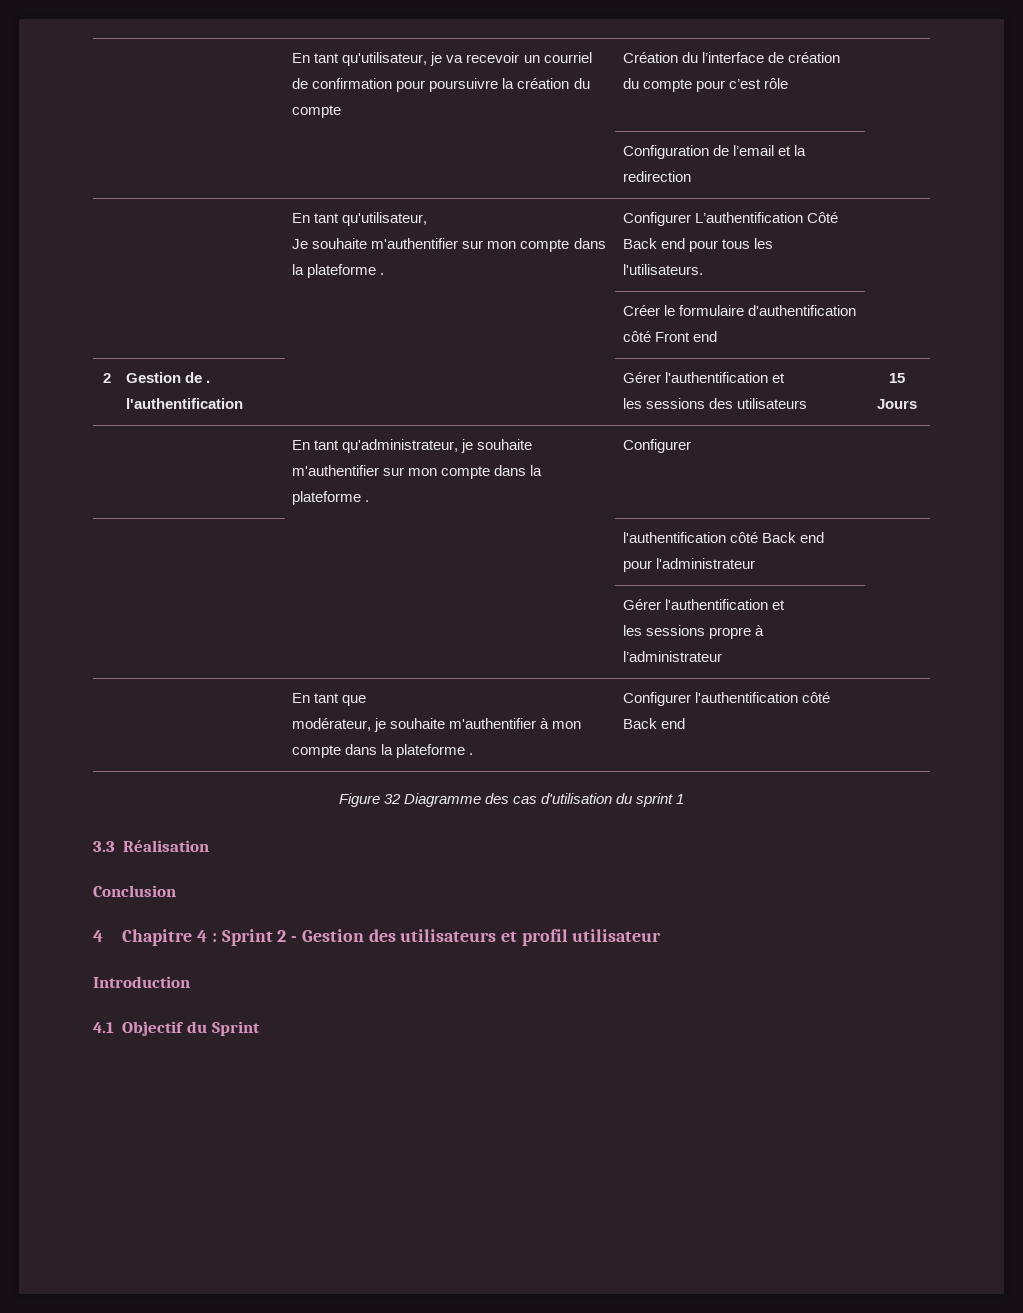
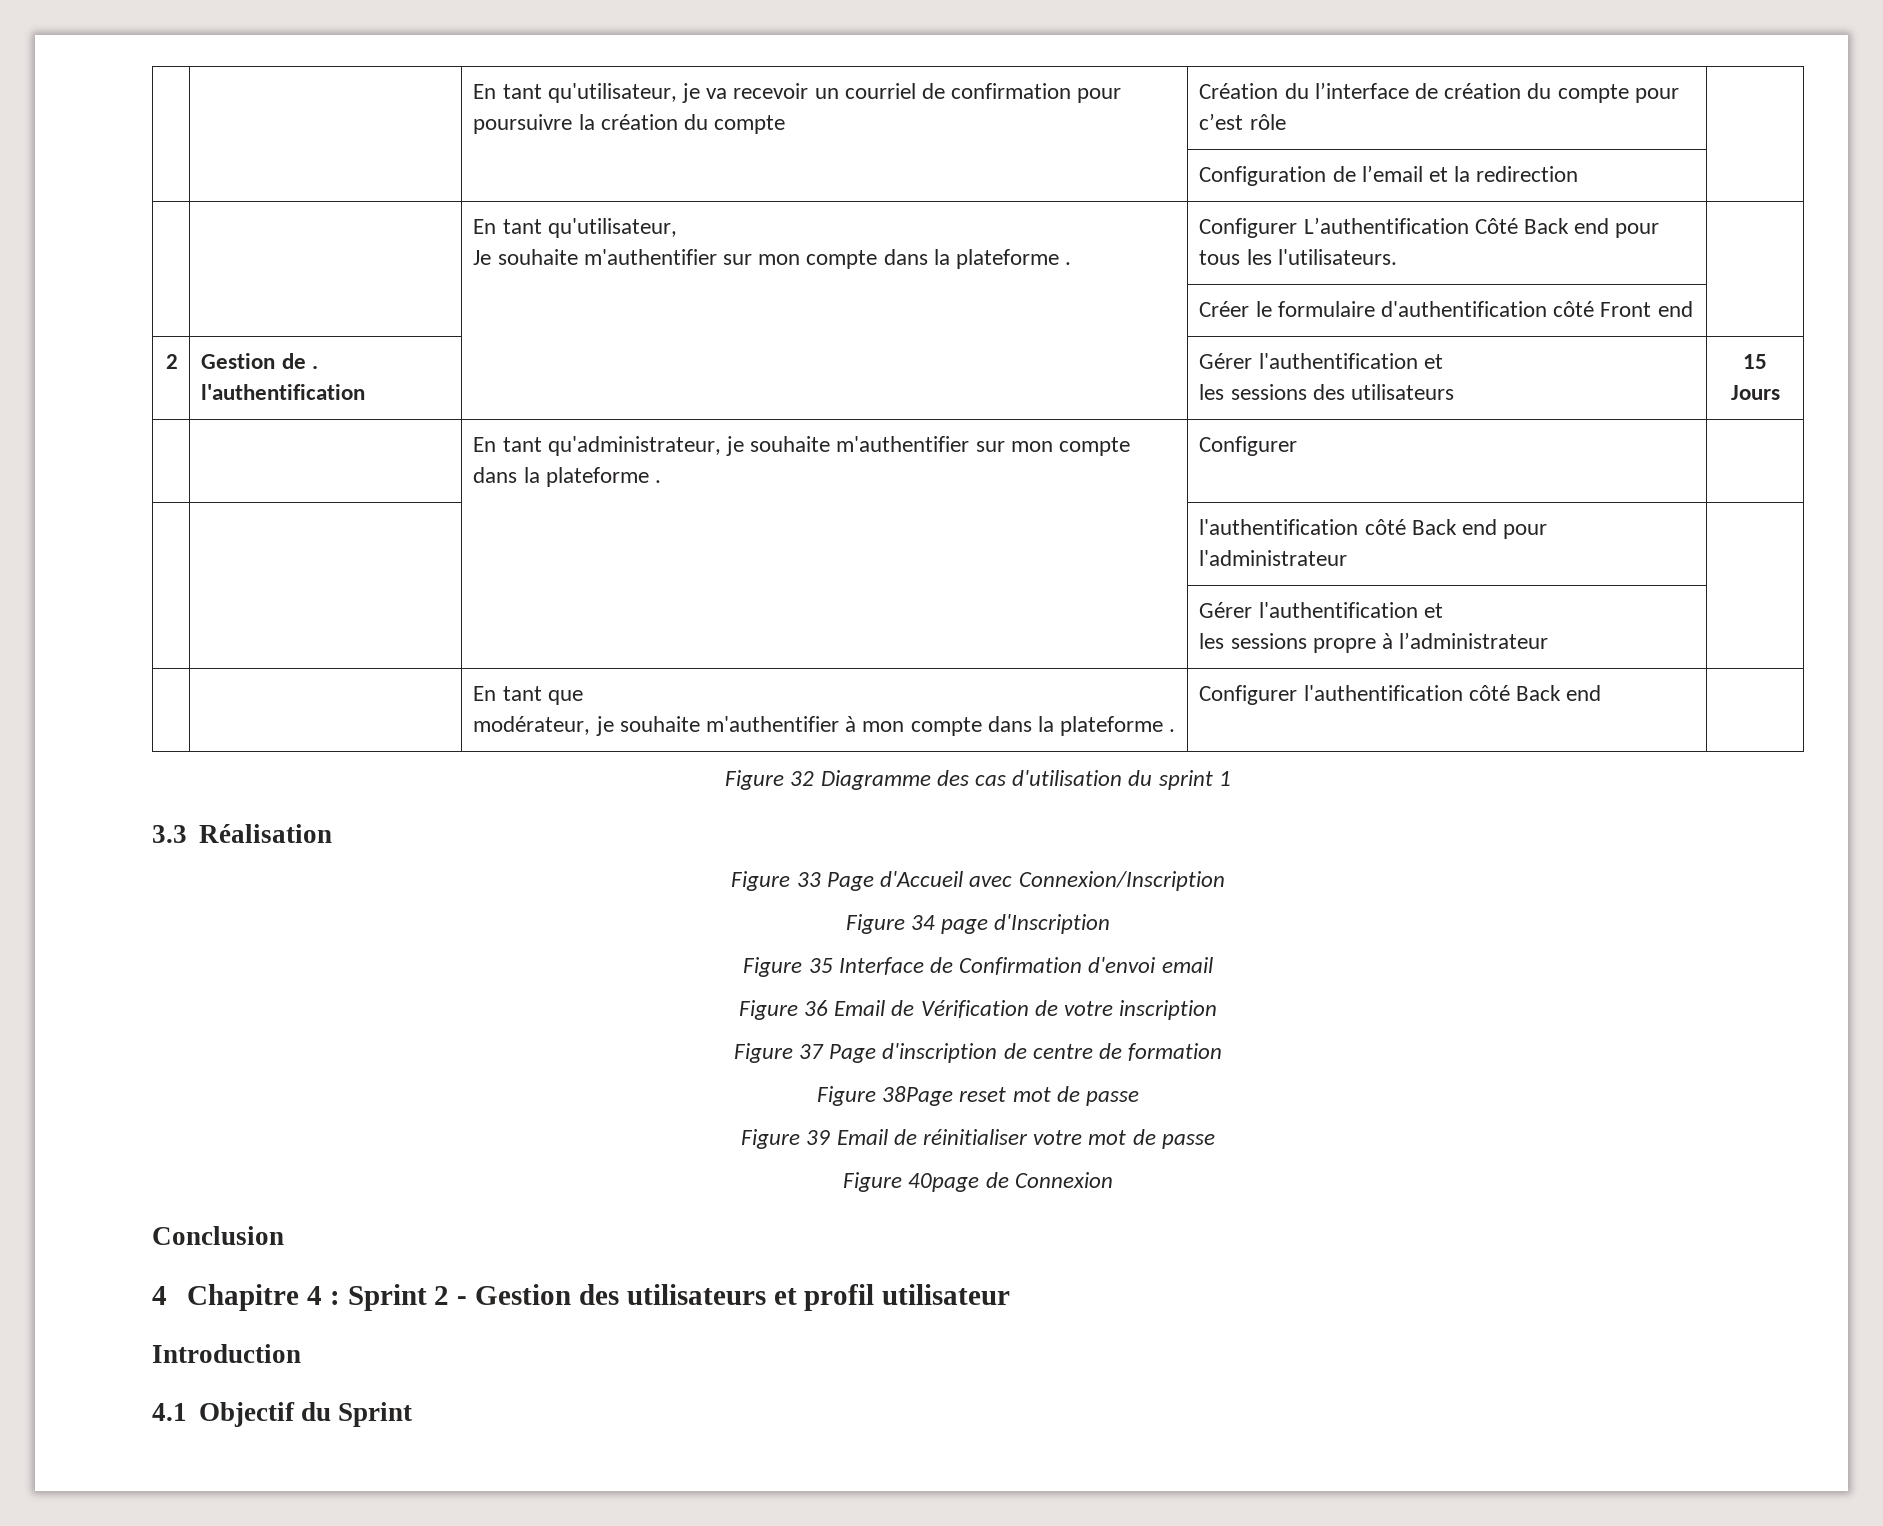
+ Figure 33 Page d'Accueil avec Connexion/Inscription
+ Figure 34 page d'Inscription
+ Figure 35 Interface de Confirmation d'envoi email
+ Figure 36 Email de Vérification de votre inscription
+ Figure 37 Page d'inscription de centre de formation
+ Figure 38Page reset mot de passe
+ Figure 39 Email de réinitialiser votre mot de passe
+ Figure 40page de Connexion

